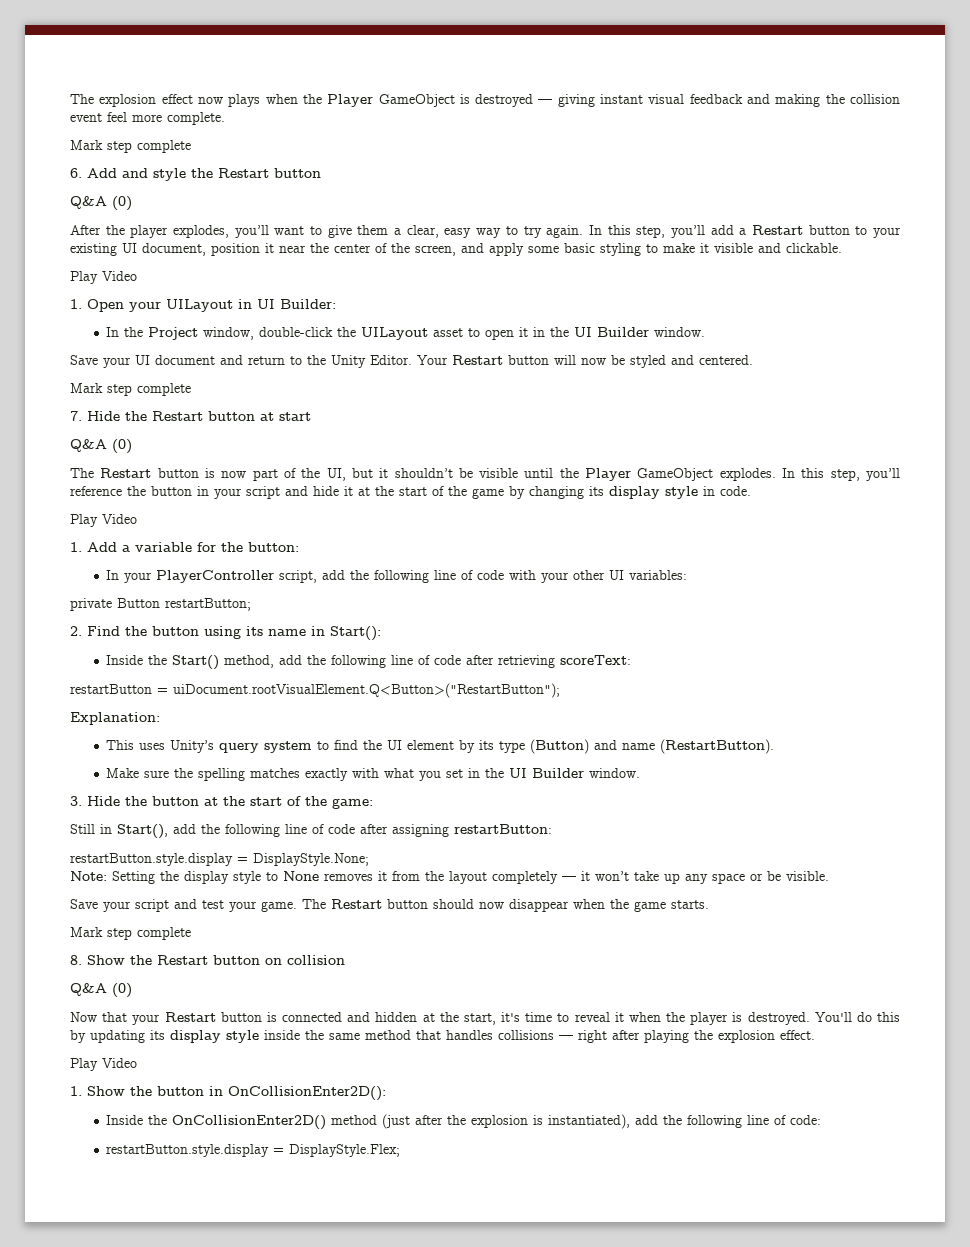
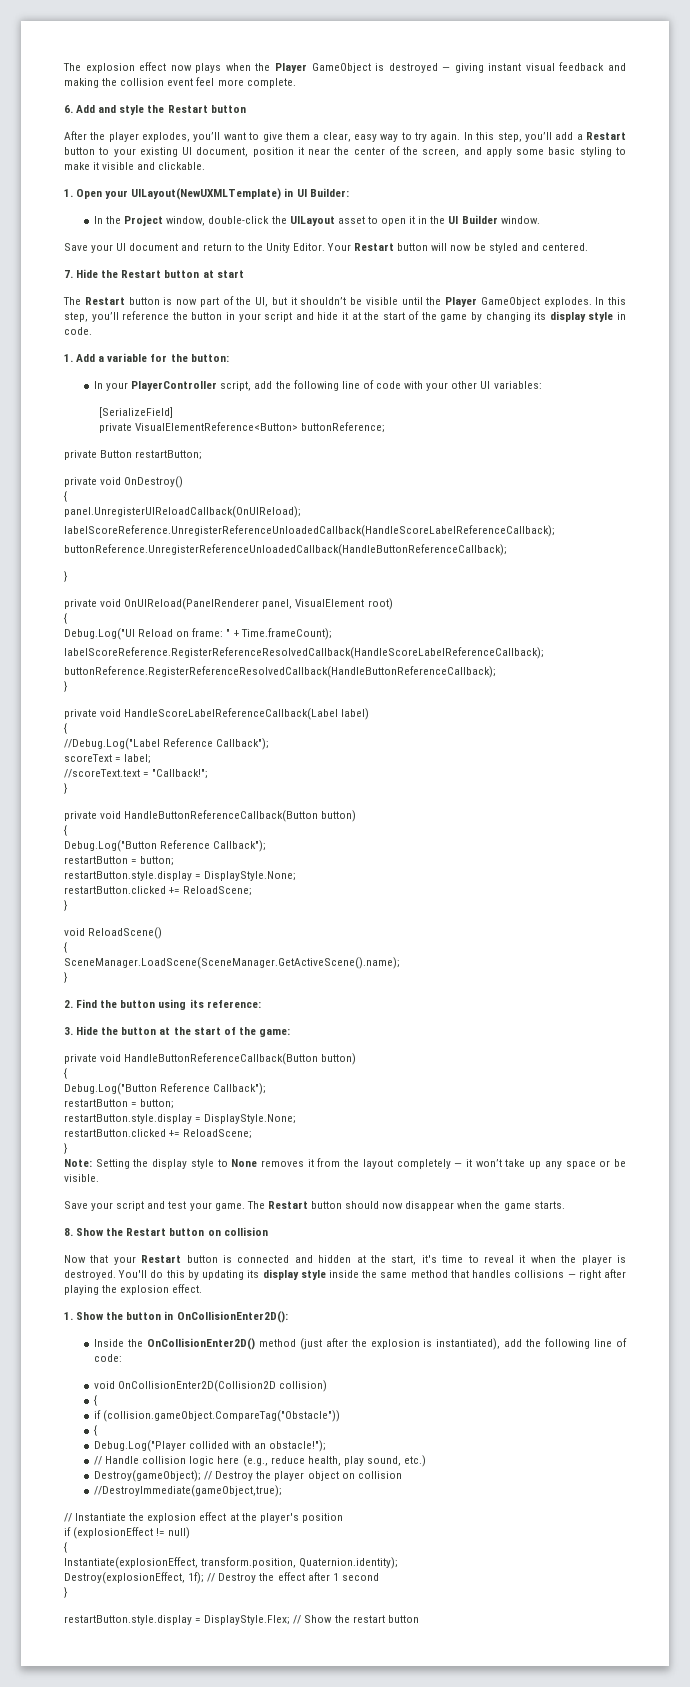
  The explosion effect now plays when the Player GameObject is destroyed — giving instant visual feedback and making the collision event feel more complete.
- Mark step complete
  6. Add and style the Restart button
- Q&A (0)
  In this step, you’ll add a Restart button to your existing UI document, position it near the center of the screen, and apply some basic styling to make it visible and clickable.
- Play Video
- 1. Open your UILayout in UI Builder:
+ 1. Open your UILayout(NewUXMLTemplate) in UI Builder:
  Your Restart button will now be styled and centered.
- Mark step complete
  7. Hide the Restart button at start
- Q&A (0)
  In this step, you’ll reference the button in your script and hide it at the start of the game by changing its display style in code.
- Play Video
+ [SerializeField]
+ private VisualElementReference<Button> buttonReference;
+ private void OnDestroy()
+ {
+ panel.UnregisterUIReloadCallback(OnUIReload);
+ labelScoreReference.UnregisterReferenceUnloadedCallback(HandleScoreLabelReferenceCallback);
+ buttonReference.UnregisterReferenceUnloadedCallback(HandleButtonReferenceCallback);
+ }
+ private void OnUIReload(PanelRenderer panel, VisualElement root)
+ {
+ Debug.Log("UI Reload on frame: " + Time.frameCount);
+ labelScoreReference.RegisterReferenceResolvedCallback(HandleScoreLabelReferenceCallback);
+ buttonReference.RegisterReferenceResolvedCallback(HandleButtonReferenceCallback);
+ }
+ private void HandleScoreLabelReferenceCallback(Label label)
+ {
+ //Debug.Log("Label Reference Callback");
+ scoreText = label;
+ //scoreText.text = "Callback!";
+ }
+ private void HandleButtonReferenceCallback(Button button)
+ {
+ Debug.Log("Button Reference Callback");
+ restartButton = button;
+ restartButton.style.display = DisplayStyle.None;
+ restartButton.clicked += ReloadScene;
+ }
+ void ReloadScene()
+ {
+ SceneManager.LoadScene(SceneManager.GetActiveScene().name);
+ }
- 2. Find the button using its name in Start():
- Inside the Start() method, add the following line of code after retrieving scoreText:
- restartButton = uiDocument.rootVisualElement.Q<Button>("RestartButton");
- Explanation:
- This uses Unity’s query system to find the UI element by its type (Button) and name (RestartButton).
- Make sure the spelling matches exactly with what you set in the UI Builder window.
+ 2. Find the button using its reference:
  3. Hide the button at the start of the game:
- Still in Start(), add the following line of code after assigning restartButton:
+ private void HandleButtonReferenceCallback(Button button)
+ {
+ Debug.Log("Button Reference Callback");
+ restartButton = button;
  restartButton.style.display = DisplayStyle.None;
+ restartButton.clicked += ReloadScene;
+ }
  The Restart button should now disappear when the game starts.
- Mark step complete
  8. Show the Restart button on collision
- Q&A (0)
  You'll do this by updating its display style inside the same method that handles collisions — right after playing the explosion effect.
- Play Video
- restartButton.style.display = DisplayStyle.Flex;
+ void OnCollisionEnter2D(Collision2D collision)
+ {
+ if (collision.gameObject.CompareTag("Obstacle"))
+ {
+ Debug.Log("Player collided with an obstacle!");
+ // Handle collision logic here (e.g., reduce health, play sound, etc.)
+ Destroy(gameObject); // Destroy the player object on collision
+ //DestroyImmediate(gameObject,true);
+ // Instantiate the explosion effect at the player's position
+ if (explosionEffect != null)
+ {
+ Instantiate(explosionEffect, transform.position, Quaternion.identity);
+ Destroy(explosionEffect, 1f); // Destroy the effect after 1 second
+ }
+ restartButton.style.display = DisplayStyle.Flex; // Show the restart button

